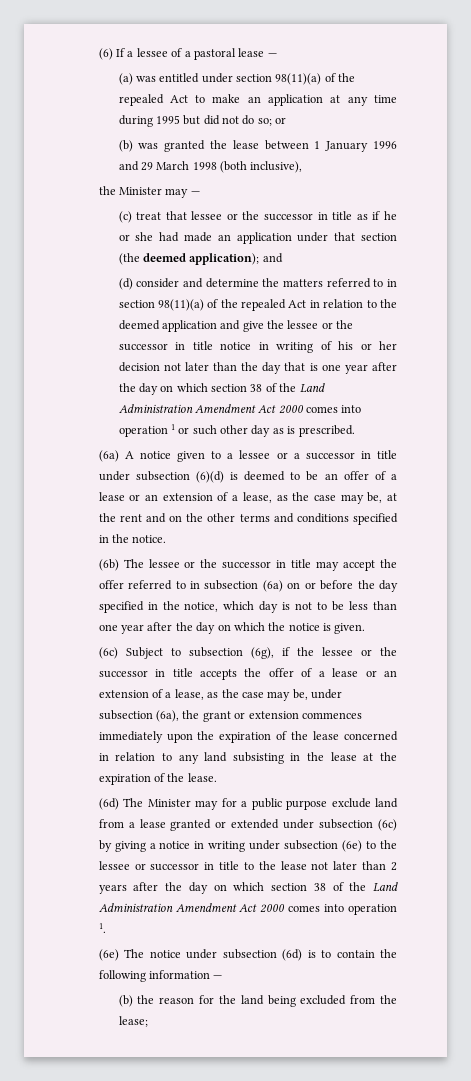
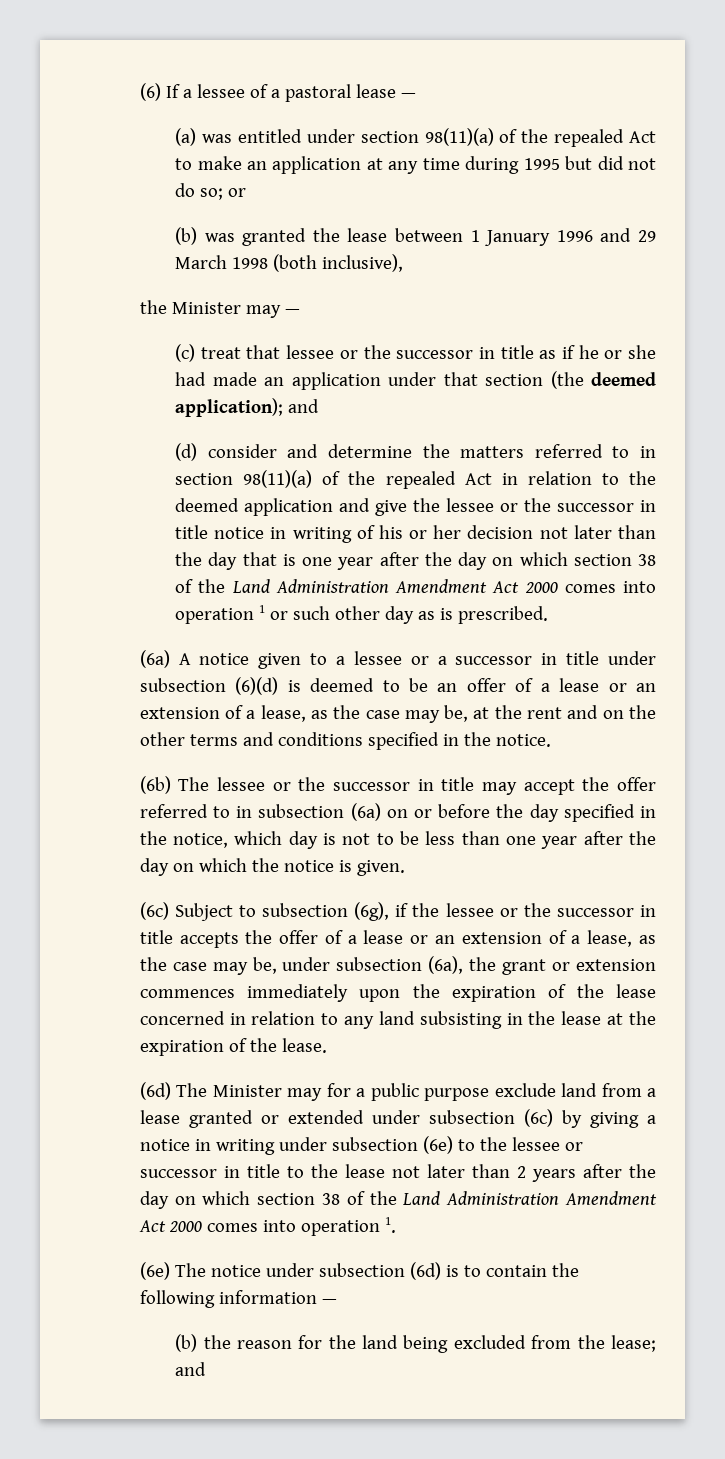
- (b) the reason for the land being excluded from the lease;
+ (b) the reason for the land being excluded from the lease; and

